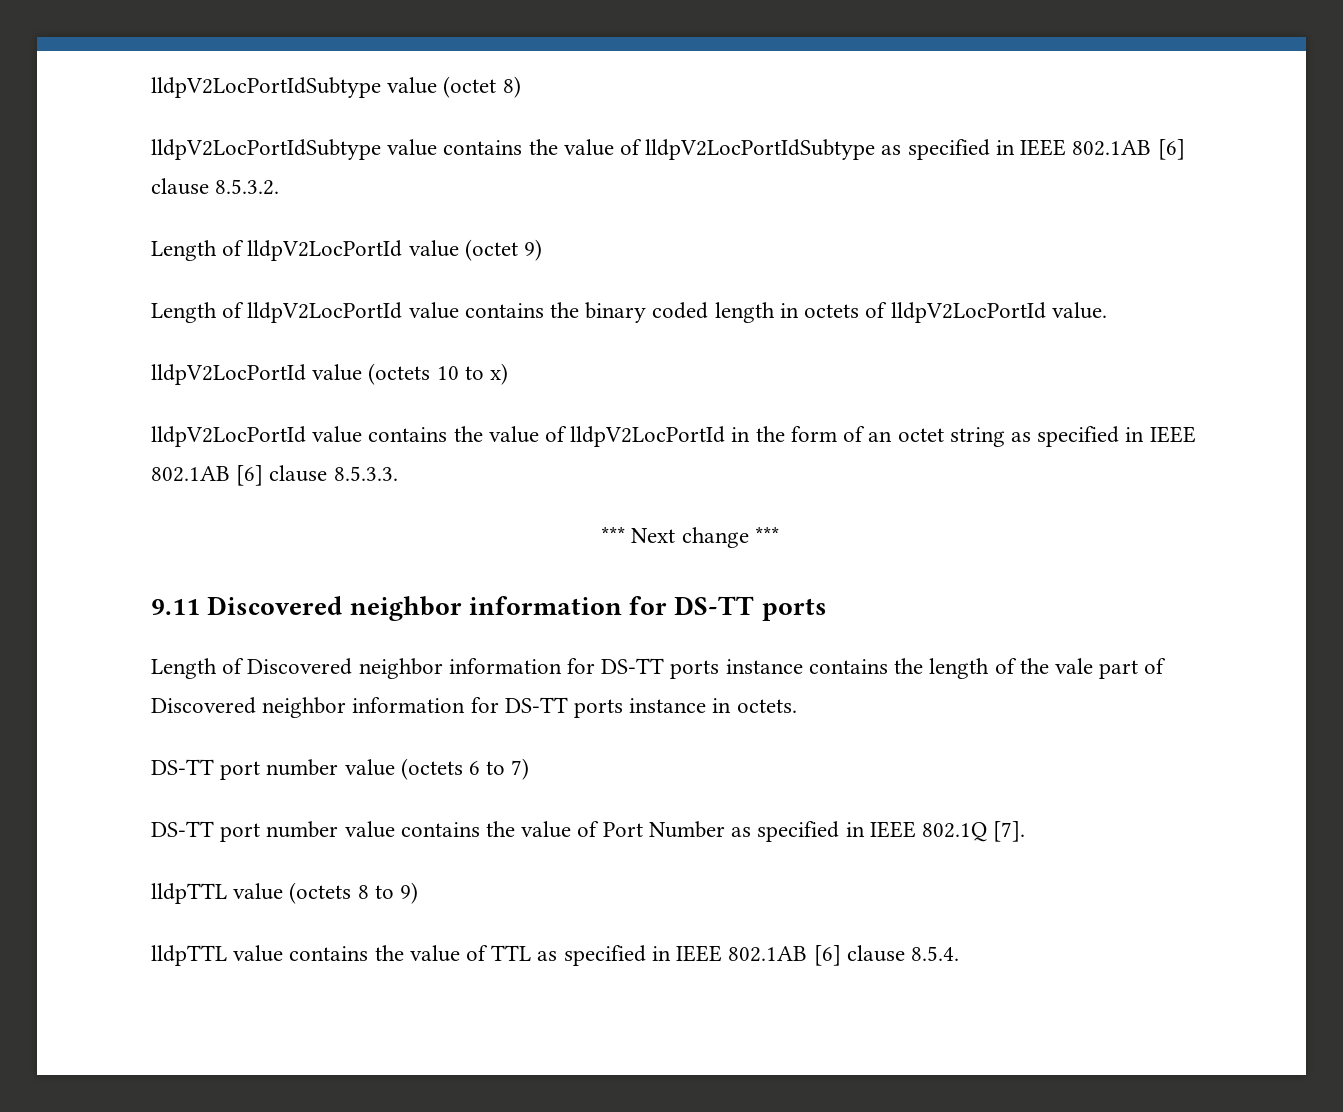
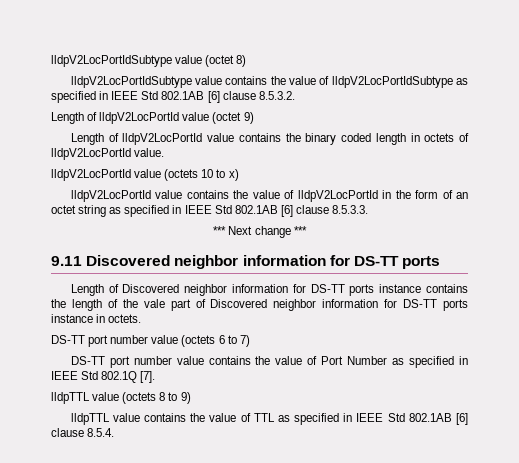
- lldpV2LocPortIdSubtype value contains the value of lldpV2LocPortIdSubtype as specified in IEEE 802.1AB [6] clause 8.5.3.2.
+ lldpV2LocPortIdSubtype value contains the value of lldpV2LocPortIdSubtype as specified in IEEE Std 802.1AB [6] clause 8.5.3.2.
- lldpV2LocPortId value contains the value of lldpV2LocPortId in the form of an octet string as specified in IEEE 802.1AB [6] clause 8.5.3.3.
+ lldpV2LocPortId value contains the value of lldpV2LocPortId in the form of an octet string as specified in IEEE Std 802.1AB [6] clause 8.5.3.3.
- DS-TT port number value contains the value of Port Number as specified in IEEE 802.1Q [7].
+ DS-TT port number value contains the value of Port Number as specified in IEEE Std 802.1Q [7].
- lldpTTL value contains the value of TTL as specified in IEEE 802.1AB [6] clause 8.5.4.
+ lldpTTL value contains the value of TTL as specified in IEEE Std 802.1AB [6] clause 8.5.4.

